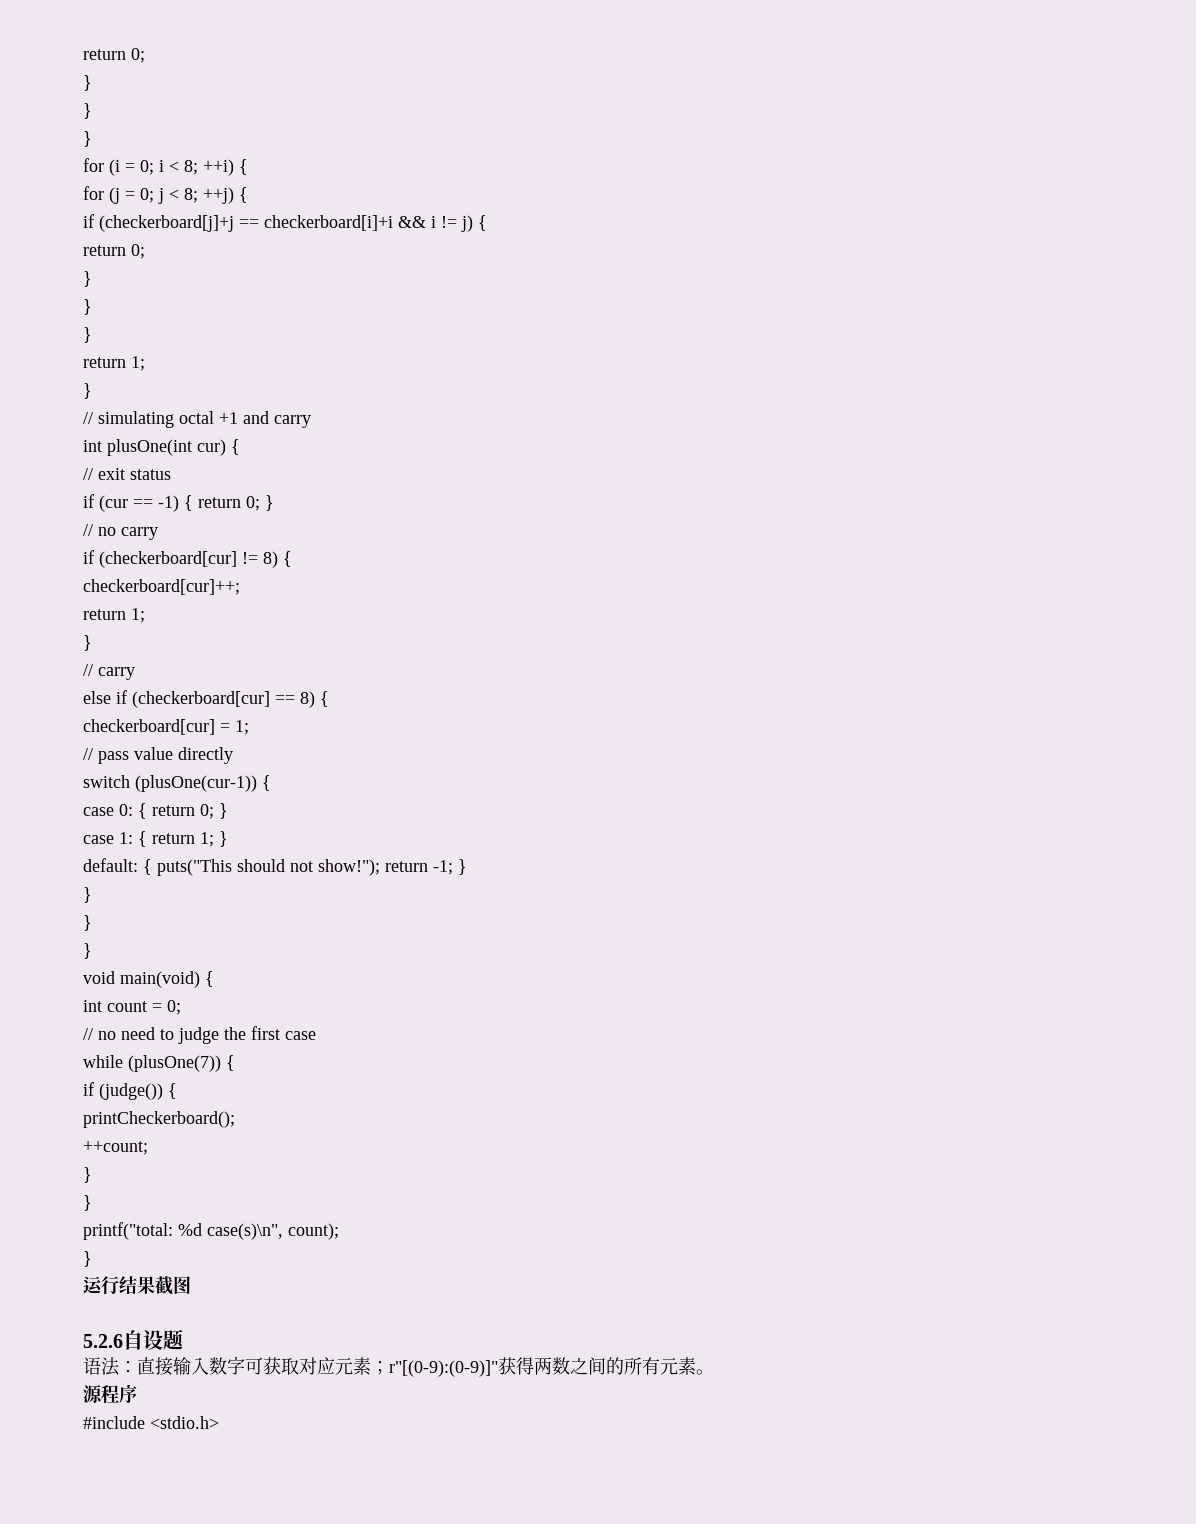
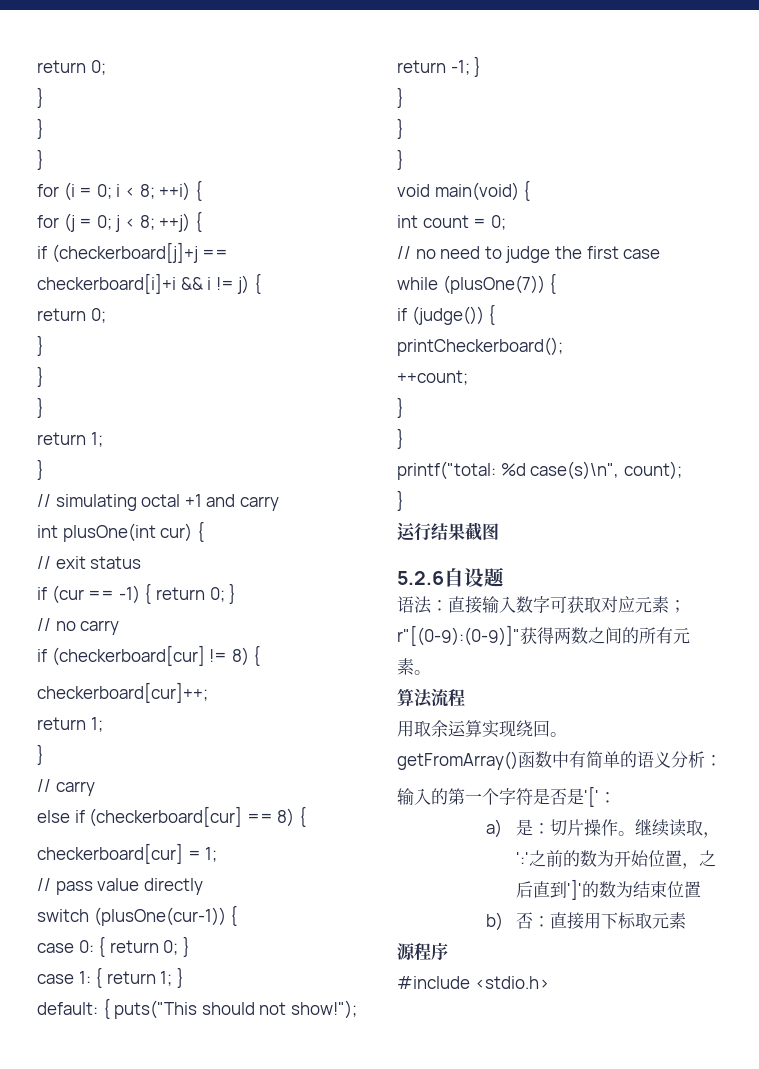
+ 算法流程
+ 用取余运算实现绕回。
+ getFromArray()函数中有简单的语义分析：
+ 输入的第一个字符是否是'['：
+ a)是：切片操作。继续读取，':'之前的数为开始位置，之后直到']'的数为结束位置
+ b)否：直接用下标取元素

